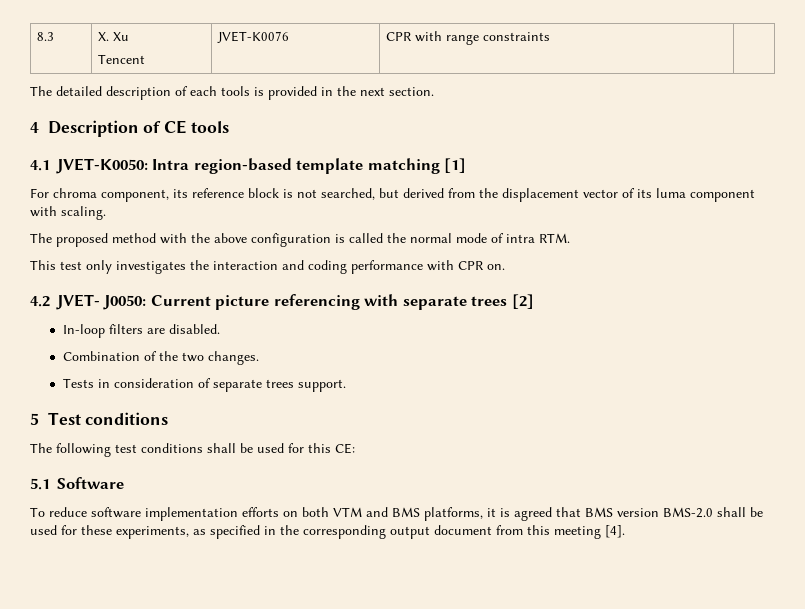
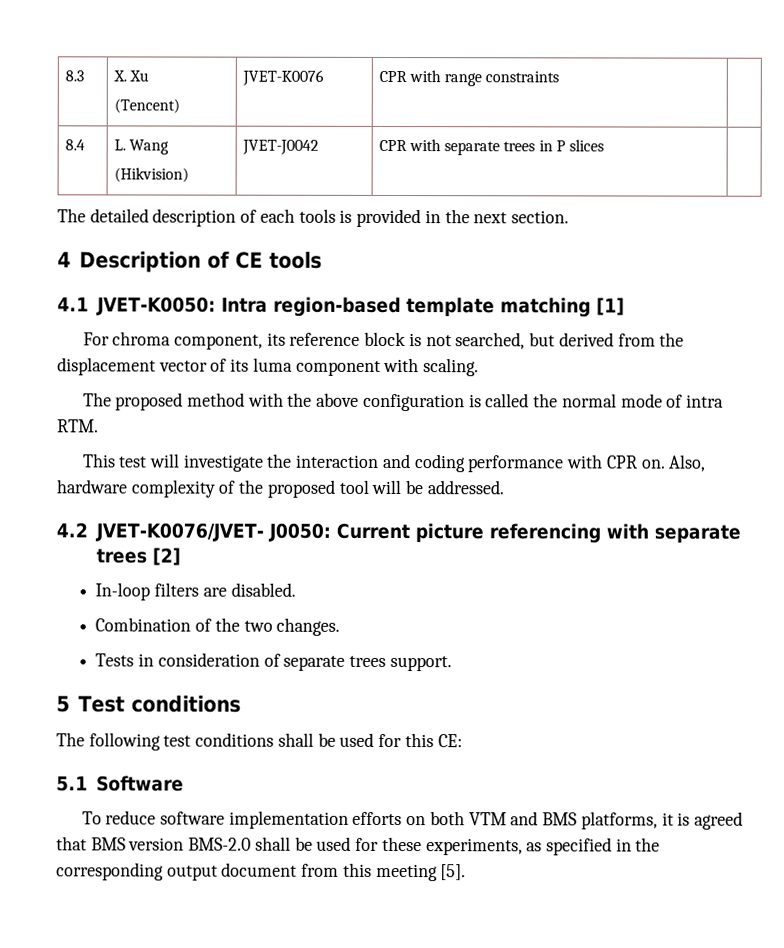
  8.3 | X. Xu
- Tencent | JVET-K0076 | CPR with range constraints |
+ (Tencent) | JVET-K0076 | CPR with range constraints |
+ 8.4 | L. Wang
+ (Hikvision) | JVET-J0042 | CPR with separate trees in P slices |
- This test only investigates the interaction and coding performance with CPR on.
+ This test will investigate the interaction and coding performance with CPR on. Also, hardware complexity of the proposed tool will be addressed.
- 4.2 JVET- J0050: Current picture referencing with separate trees [2]
+ 4.2 JVET-K0076/JVET- J0050: Current picture referencing with separate trees [2]
- To reduce software implementation efforts on both VTM and BMS platforms, it is agreed that BMS version BMS-2.0 shall be used for these experiments, as specified in the corresponding output document from this meeting [4].
+ To reduce software implementation efforts on both VTM and BMS platforms, it is agreed that BMS version BMS-2.0 shall be used for these experiments, as specified in the corresponding output document from this meeting [5].

